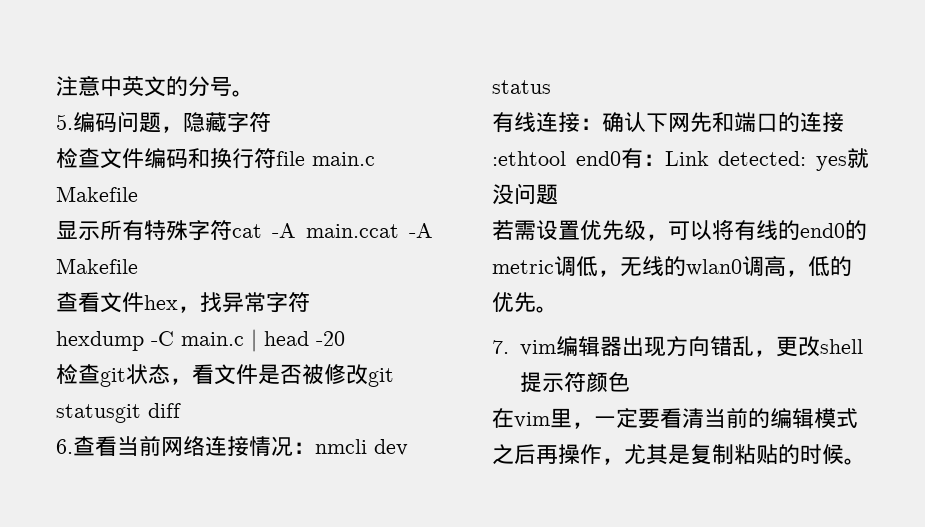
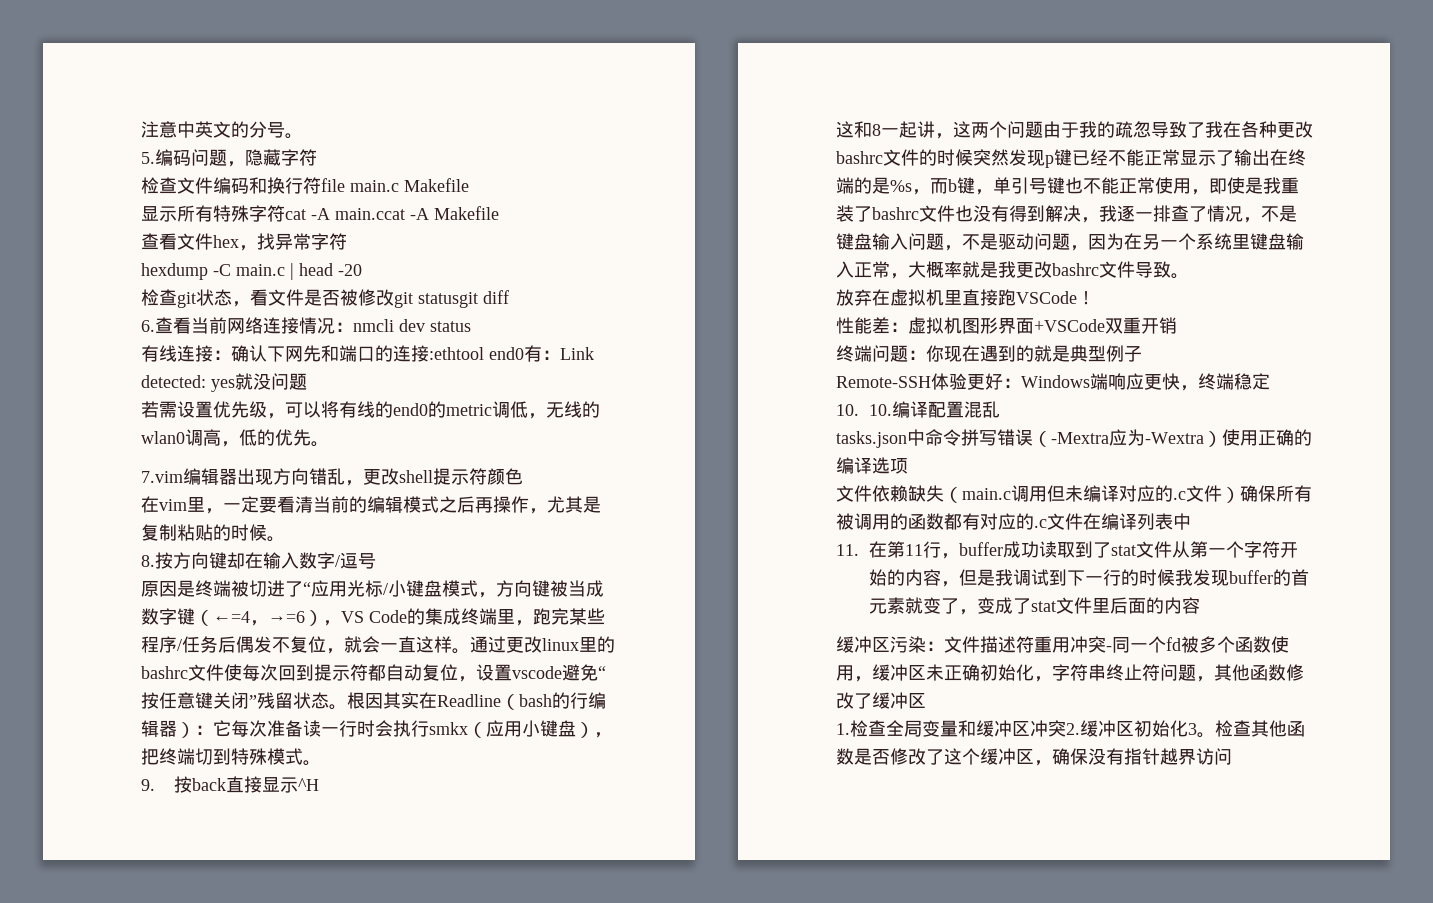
- 7. vim编辑器出现方向错乱，更改shell提示符颜色
+ 7.vim编辑器出现方向错乱，更改shell提示符颜色
+ 8.按方向键却在输入数字/逗号
+ 原因是终端被切进了“应用光标/小键盘模式，方向键被当成数字键（←=4，→=6），VS Code的集成终端里，跑完某些程序/任务后偶发不复位，就会一直这样。通过更改linux里的bashrc文件使每次回到提示符都自动复位，设置vscode避免“按任意键关闭”残留状态。根因其实在Readline（bash的行编辑器）：它每次准备读一行时会执行smkx（应用小键盘），把终端切到特殊模式。
+ 9.按back直接显示^H
+ 这和8一起讲，这两个问题由于我的疏忽导致了我在各种更改bashrc文件的时候突然发现p键已经不能正常显示了输出在终端的是%s，而b键，单引号键也不能正常使用，即使是我重装了bashrc文件也没有得到解决，我逐一排查了情况，不是键盘输入问题，不是驱动问题，因为在另一个系统里键盘输入正常，大概率就是我更改bashrc文件导致。
+ 放弃在虚拟机里直接跑VSCode！
+ 性能差：虚拟机图形界面+VSCode双重开销
+ 终端问题：你现在遇到的就是典型例子
+ Remote-SSH体验更好：Windows端响应更快，终端稳定
+ 10. 10.编译配置混乱
+ tasks.json中命令拼写错误（-Mextra应为-Wextra）使用正确的编译选项
+ 文件依赖缺失（main.c调用但未编译对应的.c文件）确保所有被调用的函数都有对应的.c文件在编译列表中
+ 11.在第11行，buffer成功读取到了stat文件从第一个字符开始的内容，但是我调试到下一行的时候我发现buffer的首元素就变了，变成了stat文件里后面的内容
+ 缓冲区污染：文件描述符重用冲突-同一个fd被多个函数使用，缓冲区未正确初始化，字符串终止符问题，其他函数修改了缓冲区
+ 1.检查全局变量和缓冲区冲突2.缓冲区初始化3。检查其他函数是否修改了这个缓冲区，确保没有指针越界访问

